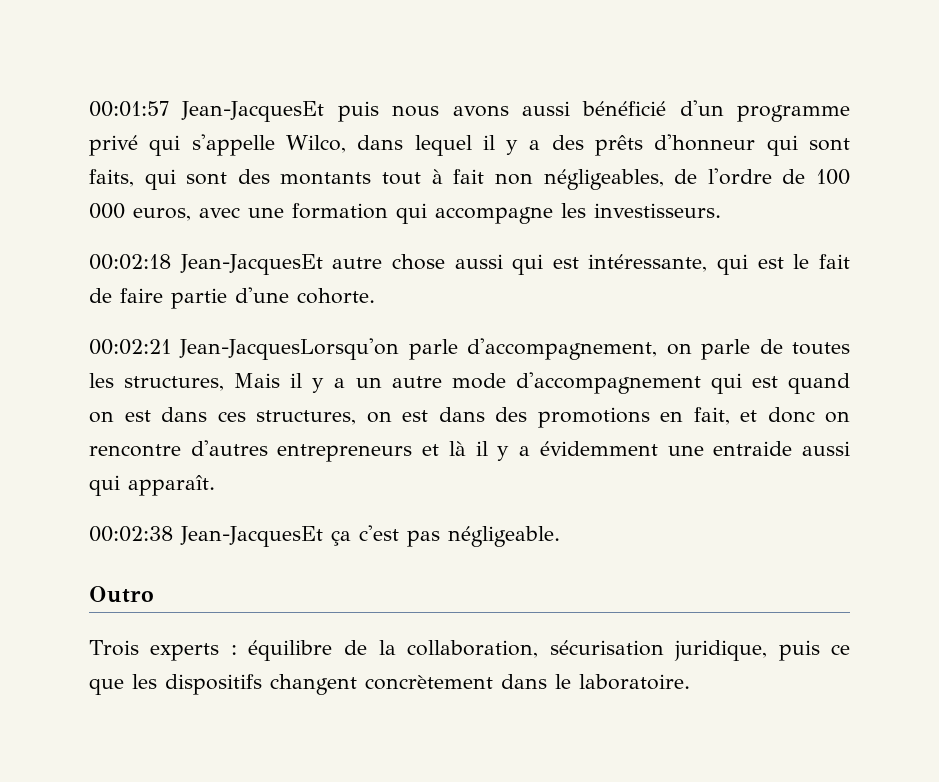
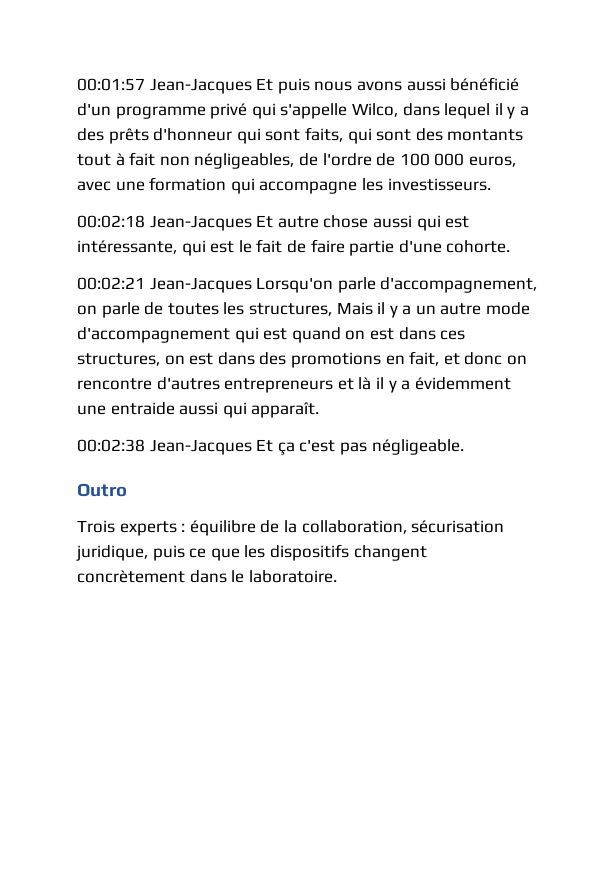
- 00:01:57 Jean-JacquesEt puis nous avons aussi bénéficié d'un programme privé qui s'appelle Wilco, dans lequel il y a des prêts d'honneur qui sont faits, qui sont des montants tout à fait non négligeables, de l'ordre de 100 000 euros, avec une formation qui accompagne les investisseurs.
+ 00:01:57 Jean-Jacques Et puis nous avons aussi bénéficié d'un programme privé qui s'appelle Wilco, dans lequel il y a des prêts d'honneur qui sont faits, qui sont des montants tout à fait non négligeables, de l'ordre de 100 000 euros, avec une formation qui accompagne les investisseurs.
- 00:02:18 Jean-JacquesEt autre chose aussi qui est intéressante, qui est le fait de faire partie d'une cohorte.
+ 00:02:18 Jean-Jacques Et autre chose aussi qui est intéressante, qui est le fait de faire partie d'une cohorte.
- 00:02:21 Jean-JacquesLorsqu'on parle d'accompagnement, on parle de toutes les structures, Mais il y a un autre mode d'accompagnement qui est quand on est dans ces structures, on est dans des promotions en fait, et donc on rencontre d'autres entrepreneurs et là il y a évidemment une entraide aussi qui apparaît.
+ 00:02:21 Jean-Jacques Lorsqu'on parle d'accompagnement, on parle de toutes les structures, Mais il y a un autre mode d'accompagnement qui est quand on est dans ces structures, on est dans des promotions en fait, et donc on rencontre d'autres entrepreneurs et là il y a évidemment une entraide aussi qui apparaît.
- 00:02:38 Jean-JacquesEt ça c'est pas négligeable.
+ 00:02:38 Jean-Jacques Et ça c'est pas négligeable.

